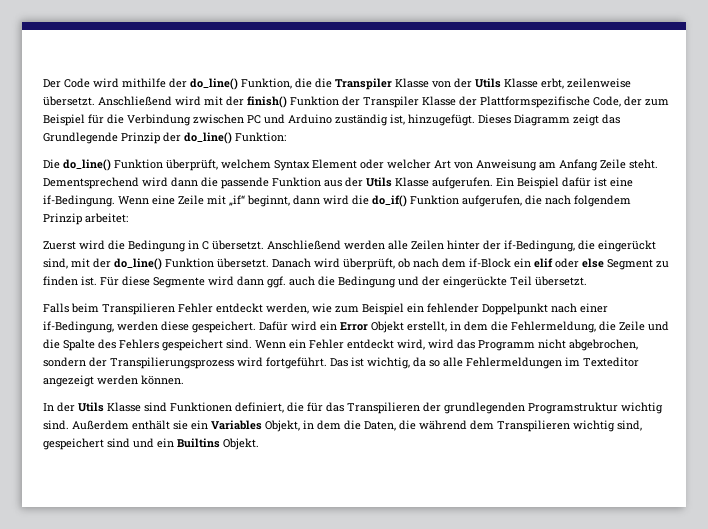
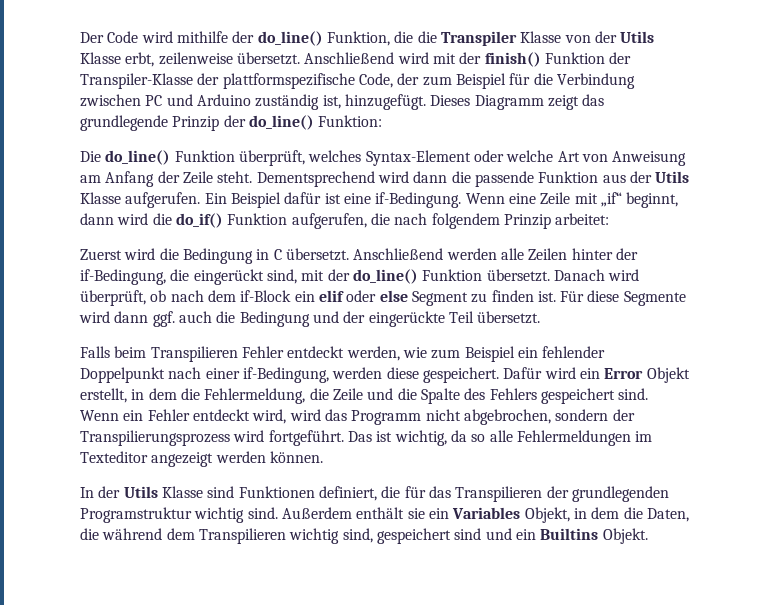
- Anschließend wird mit der finish() Funktion der Transpiler Klasse der Plattformspezifische Code, der zum Beispiel für die Verbindung zwischen PC und Arduino zuständig ist, hinzugefügt.
+ Anschließend wird mit der finish() Funktion der Transpiler-Klasse der plattformspezifische Code, der zum Beispiel für die Verbindung zwischen PC und Arduino zuständig ist, hinzugefügt.
- Dieses Diagramm zeigt das Grundlegende Prinzip der do_line() Funktion:
+ Dieses Diagramm zeigt das grundlegende Prinzip der do_line() Funktion:
- Die do_line() Funktion überprüft, welchem Syntax Element oder welcher Art von Anweisung am Anfang Zeile steht.
+ Die do_line() Funktion überprüft, welches Syntax-Element oder welche Art von Anweisung am Anfang der Zeile steht.

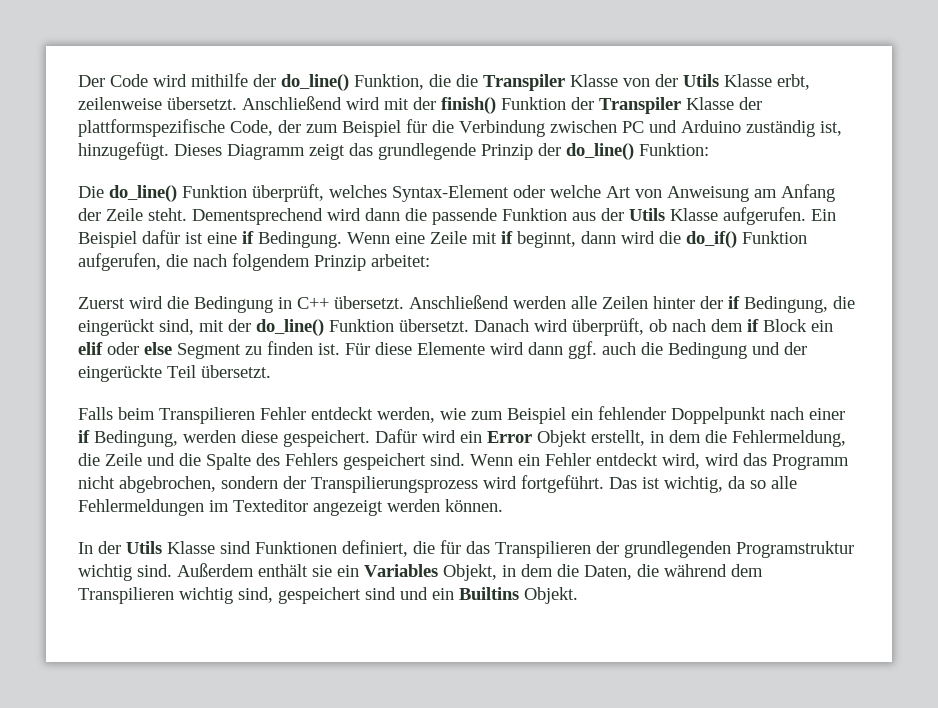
- Anschließend wird mit der finish() Funktion der Transpiler-Klasse der plattformspezifische Code, der zum Beispiel für die Verbindung zwischen PC und Arduino zuständig ist, hinzugefügt.
+ Anschließend wird mit der finish() Funktion der Transpiler Klasse der plattformspezifische Code, der zum Beispiel für die Verbindung zwischen PC und Arduino zuständig ist, hinzugefügt.
- Ein Beispiel dafür ist eine if-Bedingung.
+ Ein Beispiel dafür ist eine if Bedingung.
- Wenn eine Zeile mit „if“ beginnt, dann wird die do_if() Funktion aufgerufen, die nach folgendem Prinzip arbeitet:
+ Wenn eine Zeile mit if beginnt, dann wird die do_if() Funktion aufgerufen, die nach folgendem Prinzip arbeitet:
- Zuerst wird die Bedingung in C übersetzt.
+ Zuerst wird die Bedingung in C++ übersetzt.
- Anschließend werden alle Zeilen hinter der if-Bedingung, die eingerückt sind, mit der do_line() Funktion übersetzt.
+ Anschließend werden alle Zeilen hinter der if Bedingung, die eingerückt sind, mit der do_line() Funktion übersetzt.
- Danach wird überprüft, ob nach dem if-Block ein elif oder else Segment zu finden ist.
+ Danach wird überprüft, ob nach dem if Block ein elif oder else Segment zu finden ist.
- Für diese Segmente wird dann ggf. auch die Bedingung und der eingerückte Teil übersetzt.
+ Für diese Elemente wird dann ggf. auch die Bedingung und der eingerückte Teil übersetzt.
- Falls beim Transpilieren Fehler entdeckt werden, wie zum Beispiel ein fehlender Doppelpunkt nach einer if-Bedingung, werden diese gespeichert.
+ Falls beim Transpilieren Fehler entdeckt werden, wie zum Beispiel ein fehlender Doppelpunkt nach einer if Bedingung, werden diese gespeichert.

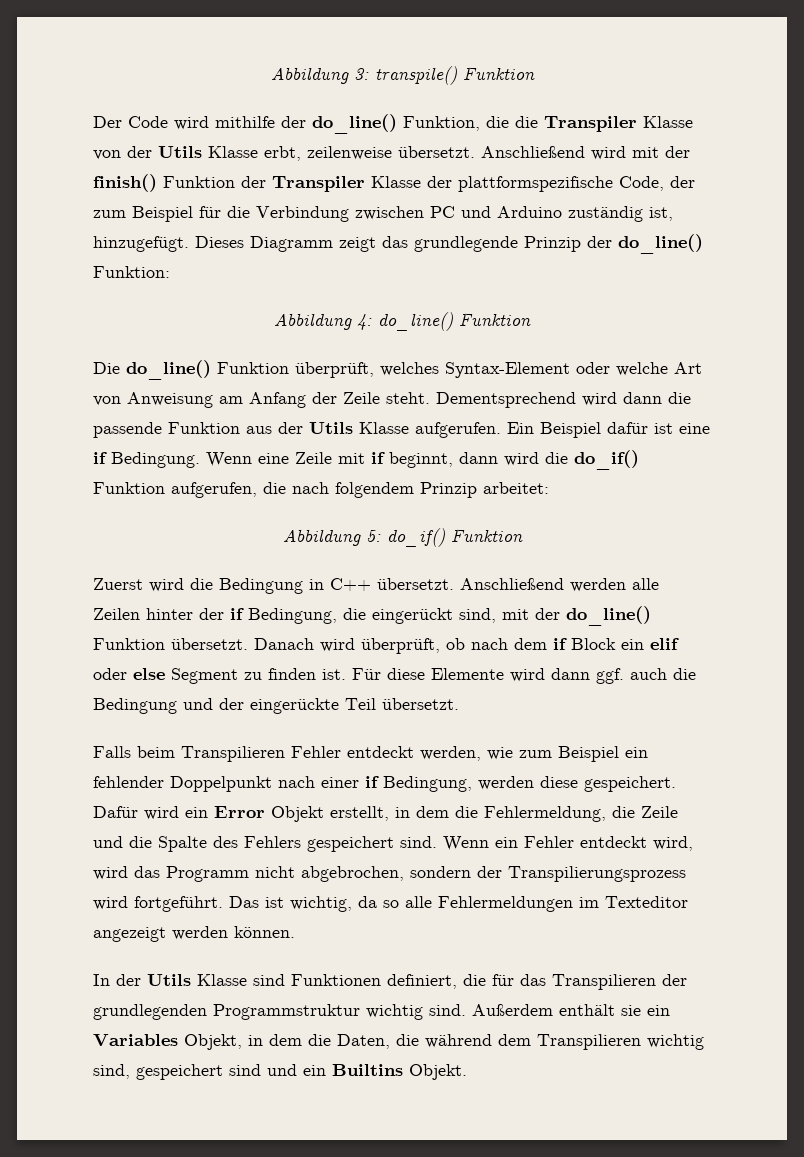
+ Abbildung 3: transpile() Funktion
+ Abbildung 4: do_line() Funktion
+ Abbildung 5: do_if() Funktion
- In der Utils Klasse sind Funktionen definiert, die für das Transpilieren der grundlegenden Programstruktur wichtig sind.
+ In der Utils Klasse sind Funktionen definiert, die für das Transpilieren der grundlegenden Programmstruktur wichtig sind.

